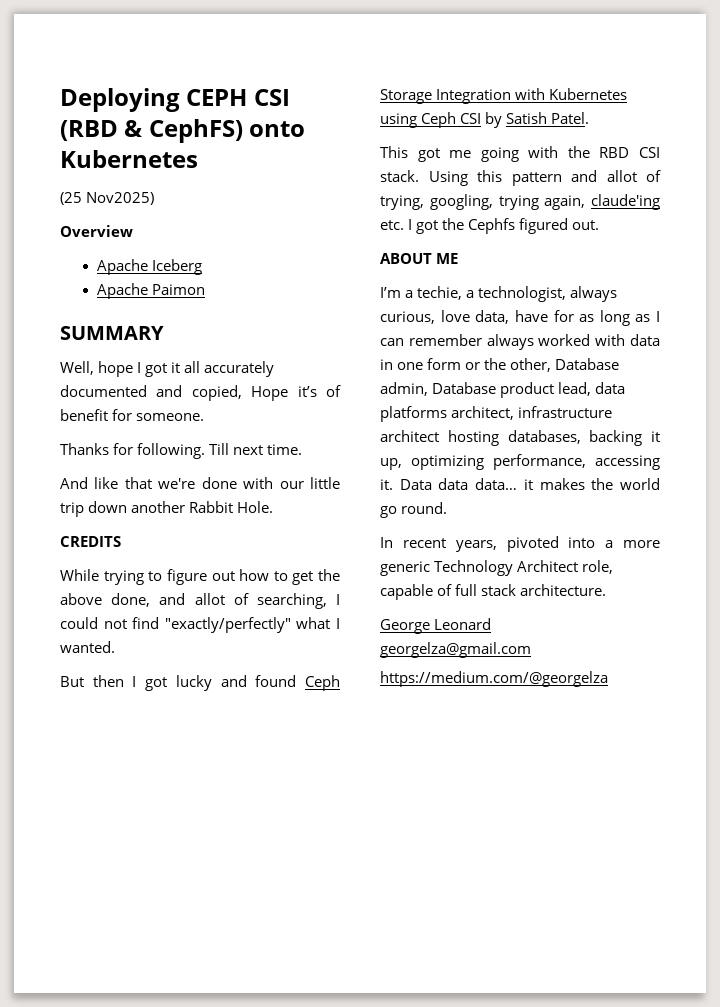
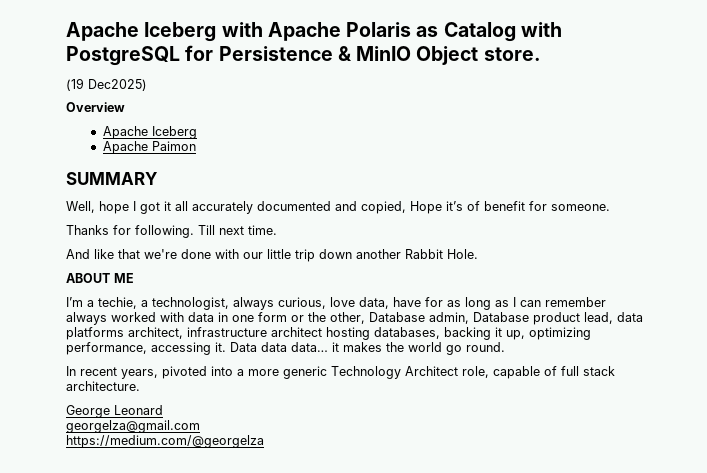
- Deploying CEPH CSI (RBD & CephFS) onto Kubernetes
- (25 Nov2025)
+ Apache Iceberg with Apache Polaris as Catalog with PostgreSQL for Persistence & MinIO Object store.
+ (19 Dec2025)
- CREDITS
- While trying to figure out how to get the above done, and allot of searching, I could not find "exactly/perfectly" what I wanted.
- But then I got lucky and found Ceph Storage Integration with Kubernetes using Ceph CSI by Satish Patel.
- This got me going with the RBD CSI stack. Using this pattern and allot of trying, googling, trying again, claude'ing etc. I got the Cephfs figured out.

